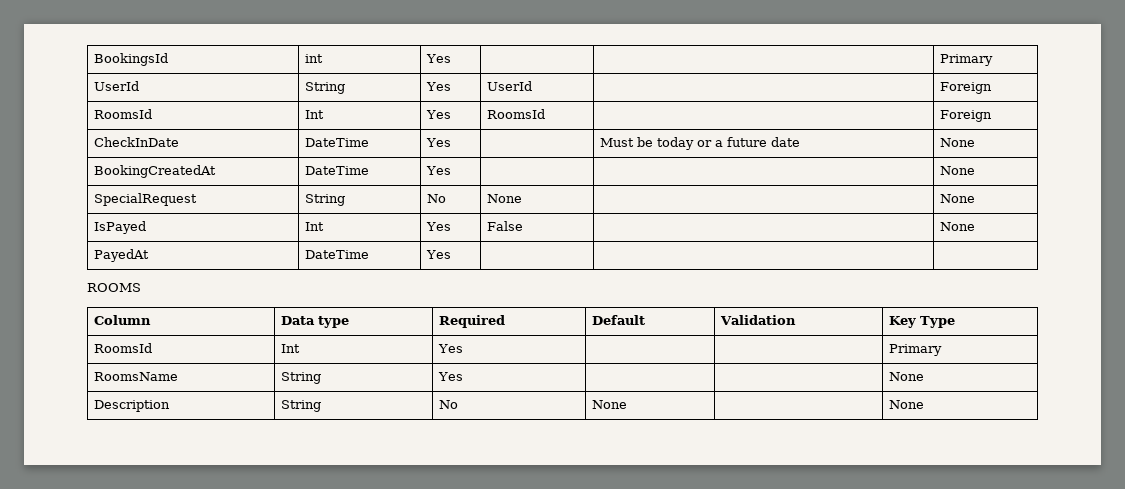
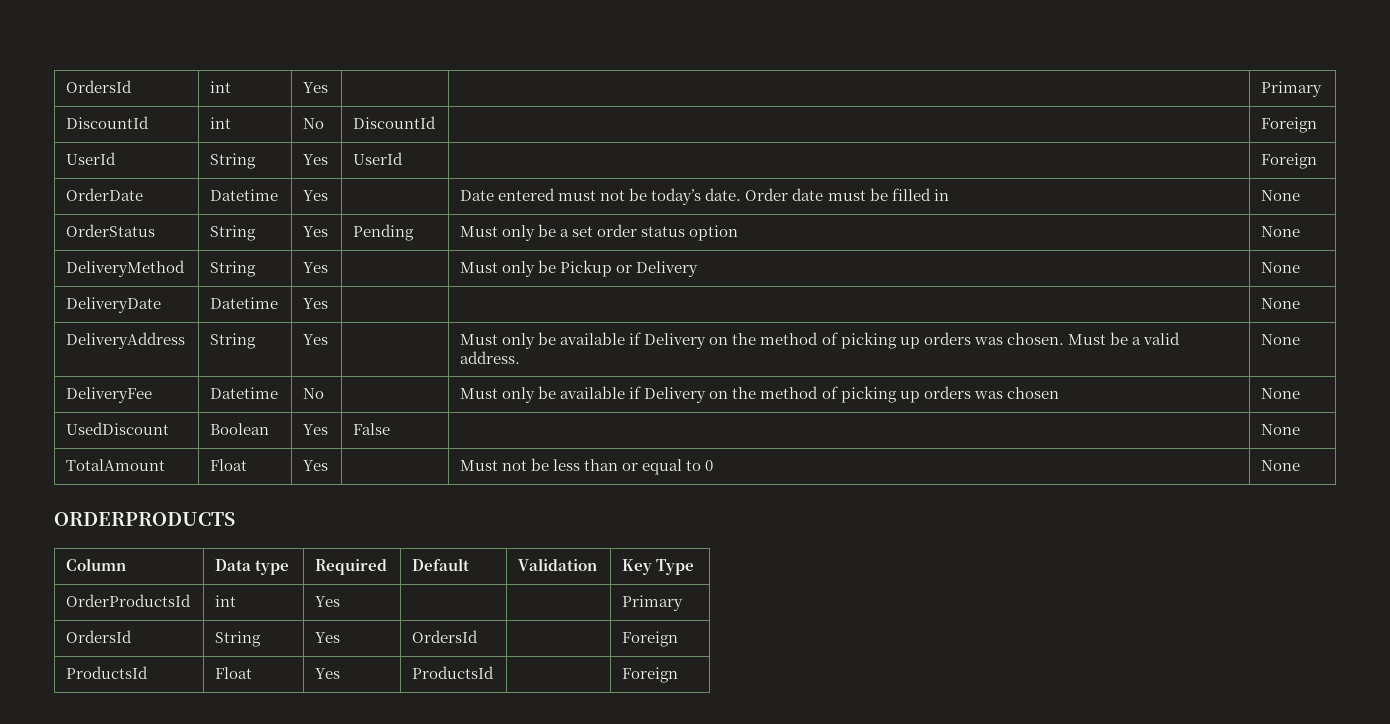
- BookingsId | int | Yes | | | Primary
+ OrdersId | int | Yes | | | Primary
+ DiscountId | int | No | DiscountId | | Foreign
- RoomsId | Int | Yes | RoomsId | | Foreign
- CheckInDate | DateTime | Yes | | Must be today or a future date | None
- BookingCreatedAt | DateTime | Yes | | | None
- SpecialRequest | String | No | None | | None
- IsPayed | Int | Yes | False | | None
+ OrderDate | Datetime | Yes | | Date entered must not be today’s date. Order date must be filled in | None
+ OrderStatus | String | Yes | Pending | Must only be a set order status option | None
+ DeliveryMethod | String | Yes | | Must only be Pickup or Delivery | None
+ DeliveryDate | Datetime | Yes | | | None
+ DeliveryAddress | String | Yes | | Must only be available if Delivery on the method of picking up orders was chosen. Must be a valid address. | None
+ DeliveryFee | Datetime | No | | Must only be available if Delivery on the method of picking up orders was chosen | None
+ UsedDiscount | Boolean | Yes | False | | None
- PayedAt | DateTime | Yes | | |
- ROOMS
+ TotalAmount | Float | Yes | | Must not be less than or equal to 0 | None
+ ORDERPRODUCTS
- RoomsId | Int | Yes | | | Primary
- RoomsName | String | Yes | | | None
- Description | String | No | None | | None
+ OrderProductsId | int | Yes | | | Primary
+ OrdersId | String | Yes | OrdersId | | Foreign
+ ProductsId | Float | Yes | ProductsId | | Foreign

